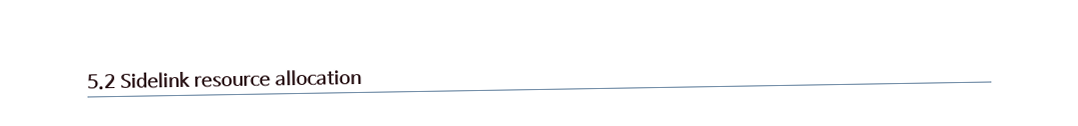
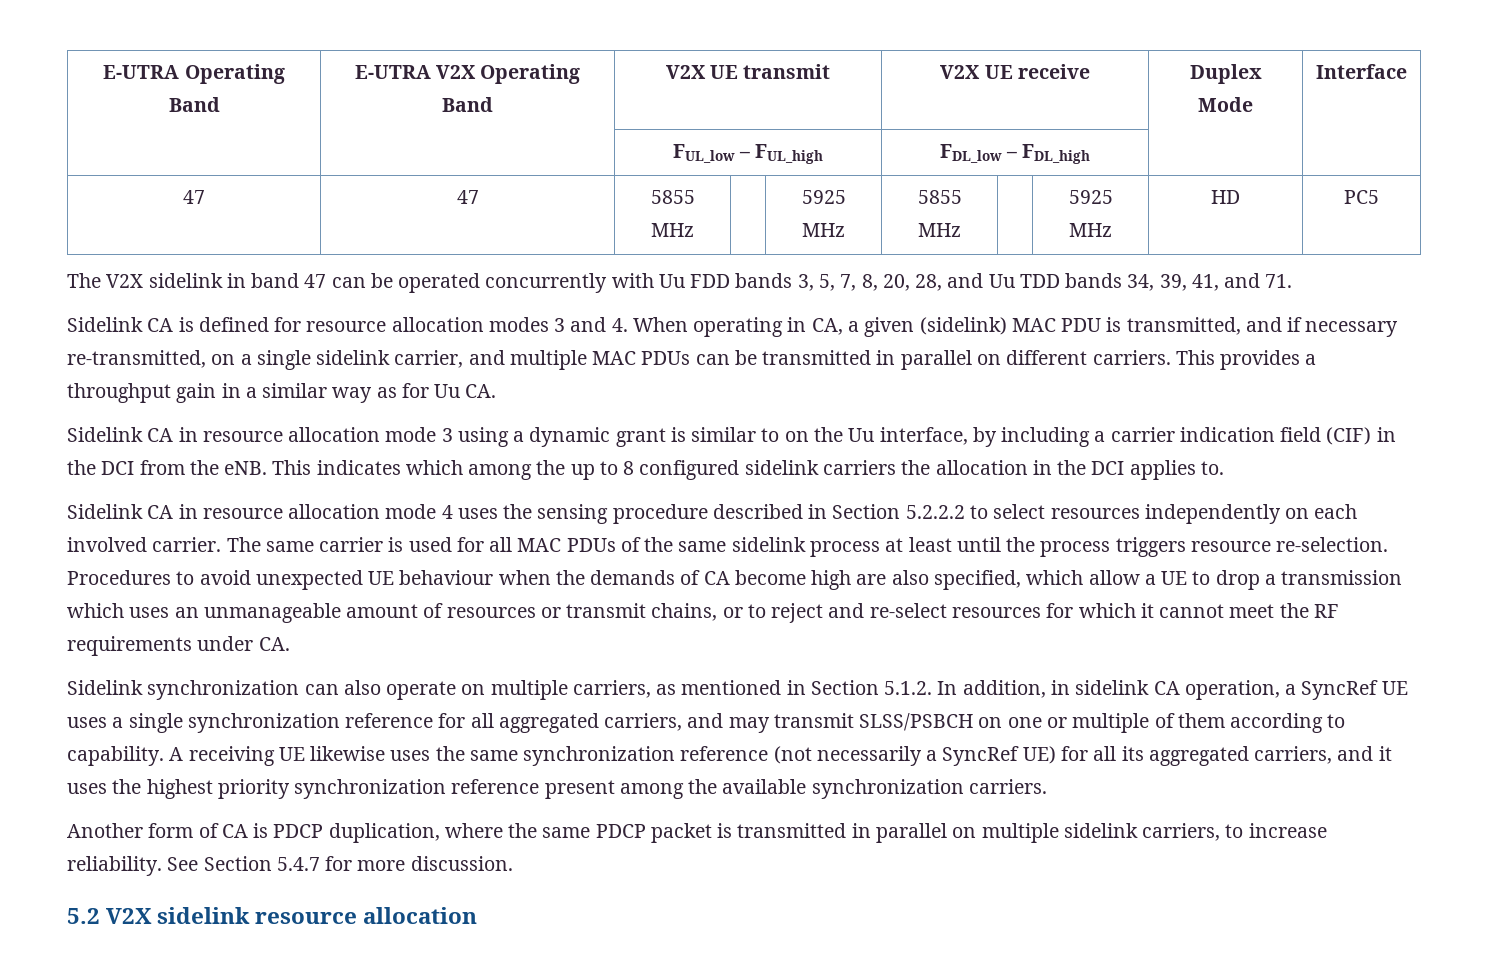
- 5.2 Sidelink resource allocation
+ E-UTRA Operating Band | E-UTRA V2X Operating Band | V2X UE transmit | V2X UE receive | Duplex Mode | Interface
+ | | FUL_low – FUL_high | FDL_low – FDL_high | |
+ 47 | 47 | 5855 MHz | | 5925 MHz | 5855 MHz | | 5925 MHz | HD | PC5
+ The V2X sidelink in band 47 can be operated concurrently with Uu FDD bands 3, 5, 7, 8, 20, 28, and Uu TDD bands 34, 39, 41, and 71.
+ Sidelink CA is defined for resource allocation modes 3 and 4. When operating in CA, a given (sidelink) MAC PDU is transmitted, and if necessary re-transmitted, on a single sidelink carrier, and multiple MAC PDUs can be transmitted in parallel on different carriers. This provides a throughput gain in a similar way as for Uu CA.
+ Sidelink CA in resource allocation mode 3 using a dynamic grant is similar to on the Uu interface, by including a carrier indication field (CIF) in the DCI from the eNB. This indicates which among the up to 8 configured sidelink carriers the allocation in the DCI applies to.
+ Sidelink CA in resource allocation mode 4 uses the sensing procedure described in Section 5.2.2.2 to select resources independently on each involved carrier. The same carrier is used for all MAC PDUs of the same sidelink process at least until the process triggers resource re-selection. Procedures to avoid unexpected UE behaviour when the demands of CA become high are also specified, which allow a UE to drop a transmission which uses an unmanageable amount of resources or transmit chains, or to reject and re-select resources for which it cannot meet the RF requirements under CA.
+ Sidelink synchronization can also operate on multiple carriers, as mentioned in Section 5.1.2. In addition, in sidelink CA operation, a SyncRef UE uses a single synchronization reference for all aggregated carriers, and may transmit SLSS/PSBCH on one or multiple of them according to capability. A receiving UE likewise uses the same synchronization reference (not necessarily a SyncRef UE) for all its aggregated carriers, and it uses the highest priority synchronization reference present among the available synchronization carriers.
+ Another form of CA is PDCP duplication, where the same PDCP packet is transmitted in parallel on multiple sidelink carriers, to increase reliability. See Section 5.4.7 for more discussion.
+ 5.2 V2X sidelink resource allocation

